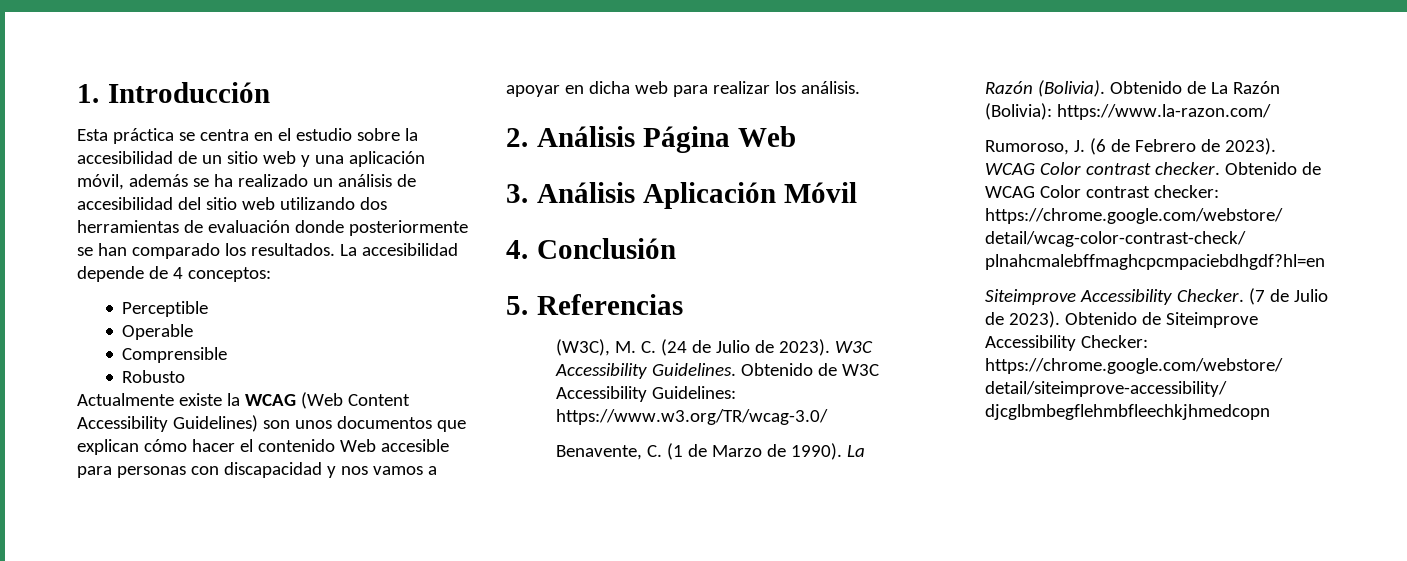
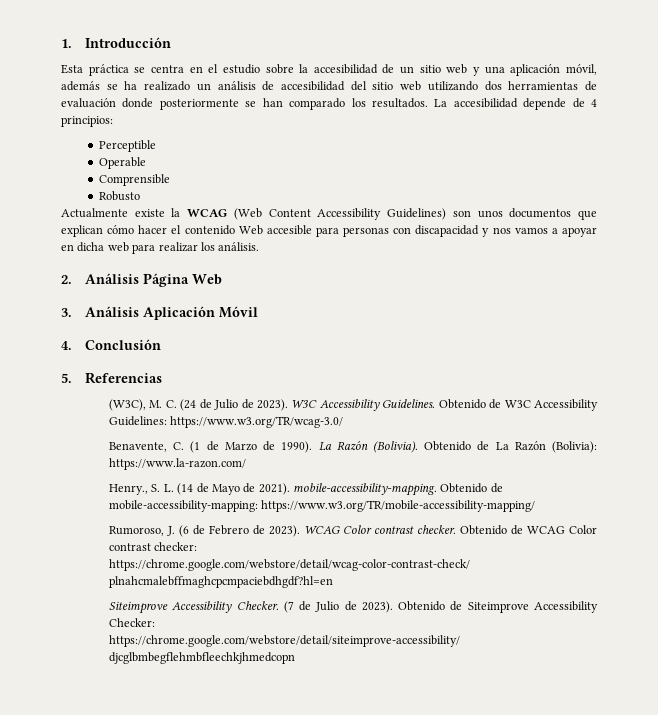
- La accesibilidad depende de 4 conceptos:
+ La accesibilidad depende de 4 principios:
+ Henry., S. L. (14 de Mayo de 2021). mobile-accessibility-mapping. Obtenido de mobile-accessibility-mapping: https://www.w3.org/TR/mobile-accessibility-mapping/

